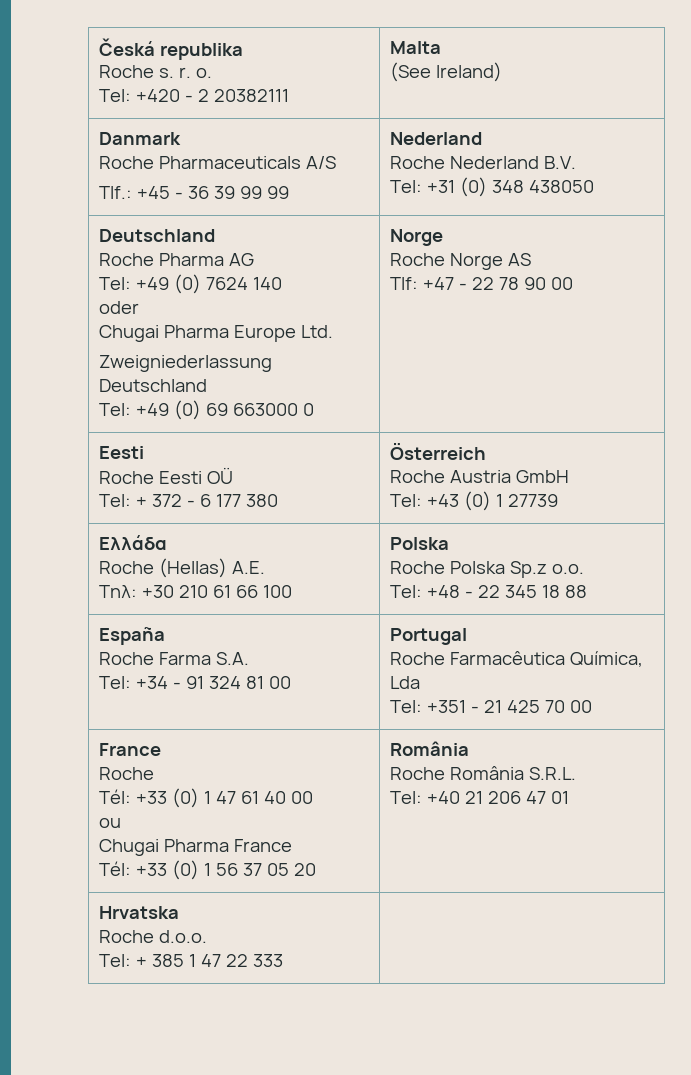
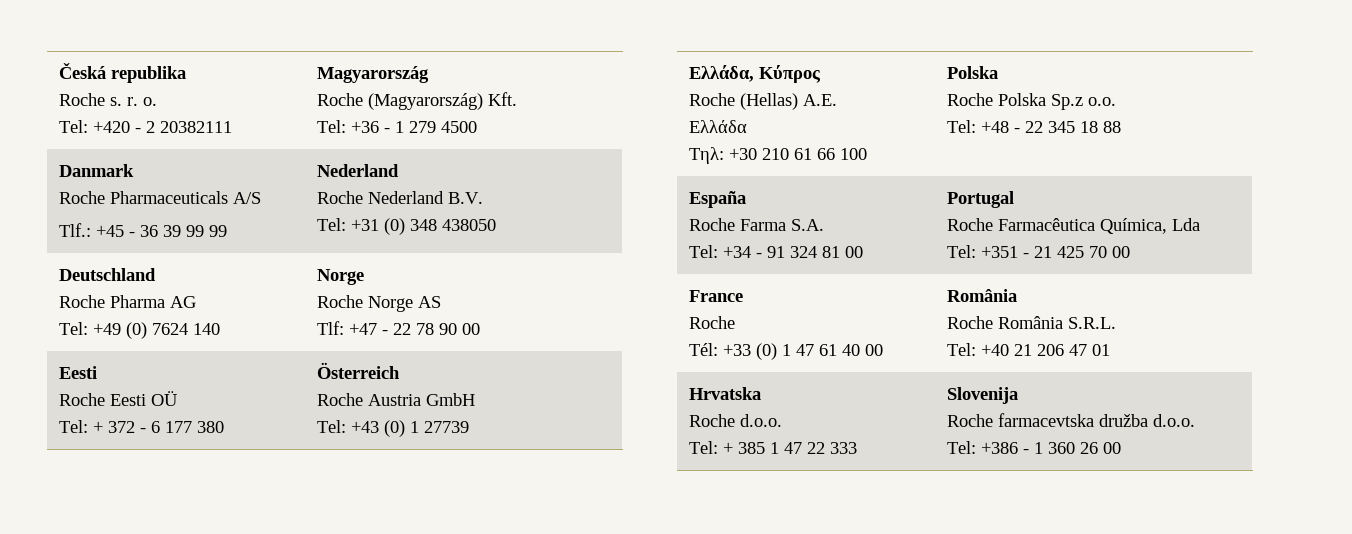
  Česká republika
  Roche s. r. o.
- Tel: +420 - 2 20382111 | Malta
- (See Ireland)
+ Tel: +420 - 2 20382111 | Magyarország
+ Roche (Magyarország) Kft.
+ Tel: +36 - 1 279 4500
  Danmark
  Roche Pharmaceuticals A/S
  Tlf.: +45 - 36 39 99 99 | Nederland
  Roche Nederland B.V.
  Tel: +31 (0) 348 438050
  Deutschland
  Roche Pharma AG
- Tel: +49 (0) 7624 140
- oder
- Chugai Pharma Europe Ltd.
- Zweigniederlassung Deutschland
- Tel: +49 (0) 69 663000 0 | Norge
+ Tel: +49 (0) 7624 140 | Norge
+ Ελλάδα, Kύπρος
+ Roche (Hellas) A.E.
  Ελλάδα
- Roche (Hellas) A.E.
  España
  Roche Farma S.A.
  Tel: +34 - 91 324 81 00 | Portugal
  Roche Farmacêutica Química, Lda
  Tel: +351 - 21 425 70 00
  France
  Roche
- Tél: +33 (0) 1 47 61 40 00
- ou
- Chugai Pharma France
- Tél: +33 (0) 1 56 37 05 20 | România
+ Tél: +33 (0) 1 47 61 40 00 | România
  Hrvatska
  Roche d.o.o.
- Tel: + 385 1 47 22 333 |
+ Tel: + 385 1 47 22 333 | Slovenija
+ Roche farmacevtska družba d.o.o.
+ Tel: +386 - 1 360 26 00

